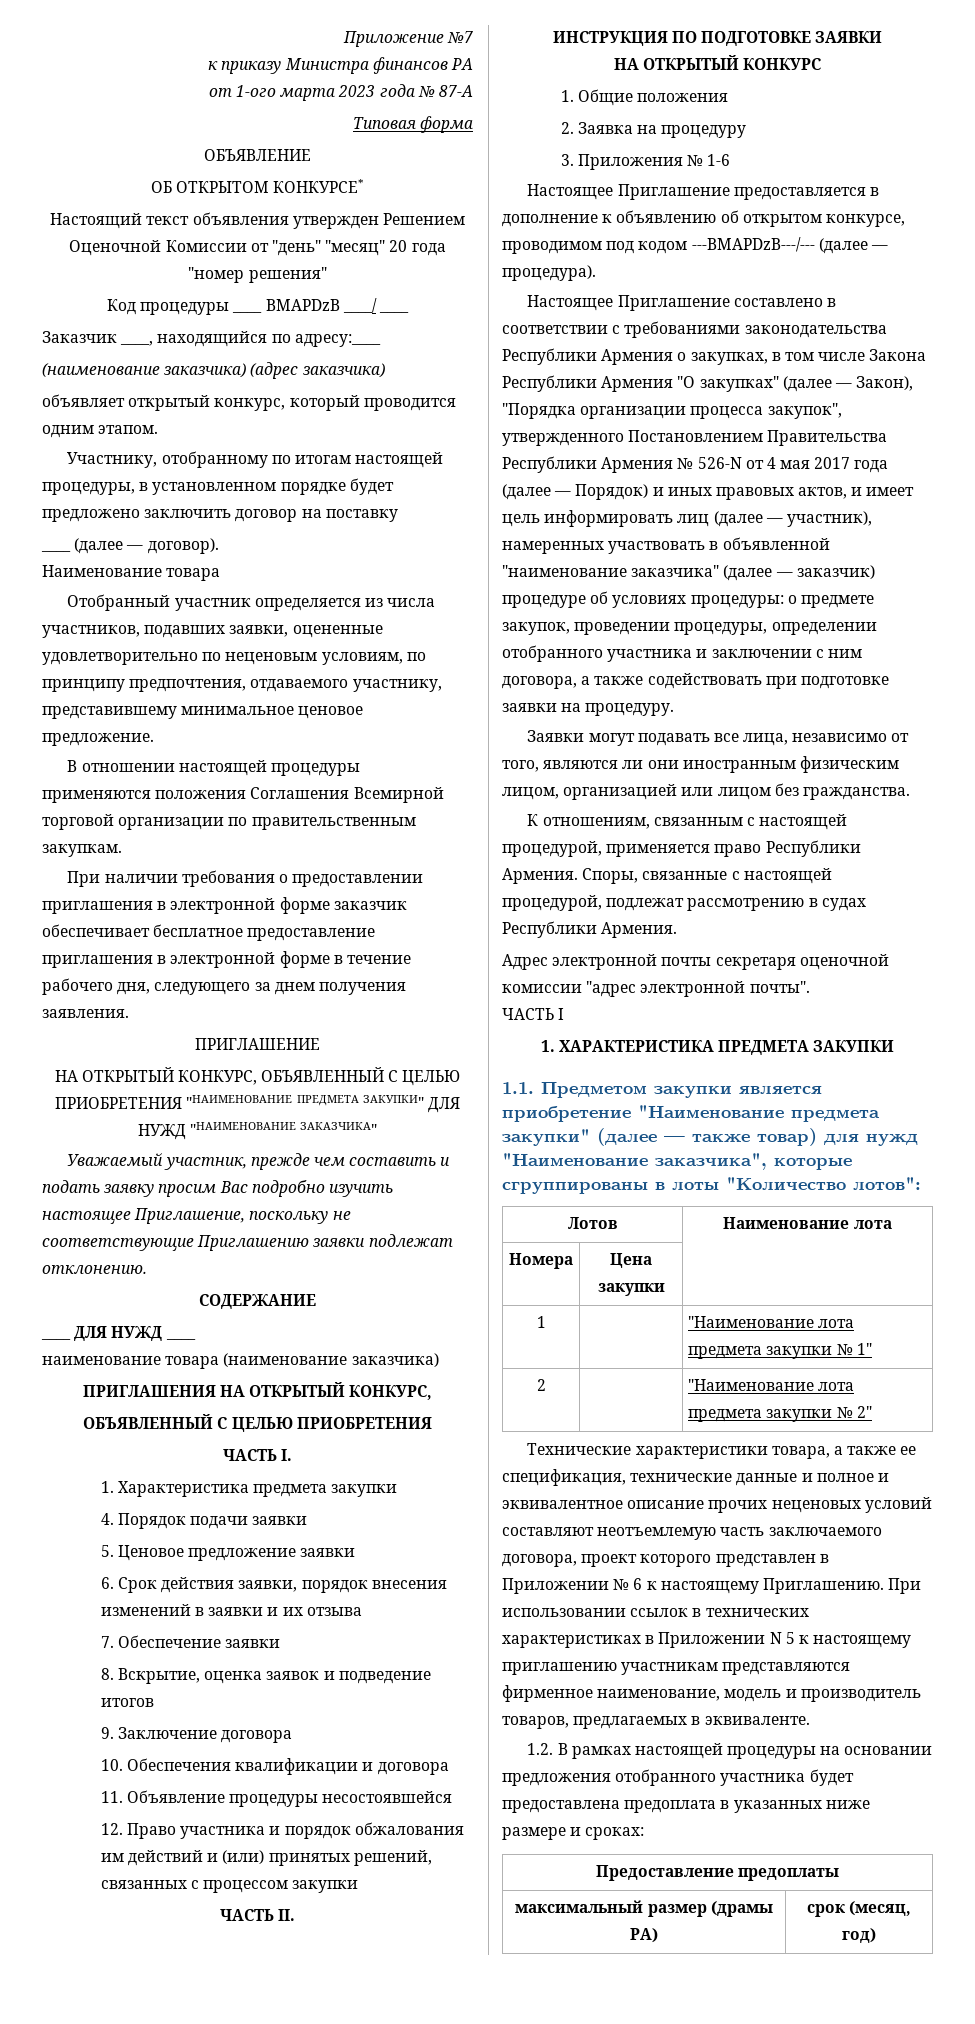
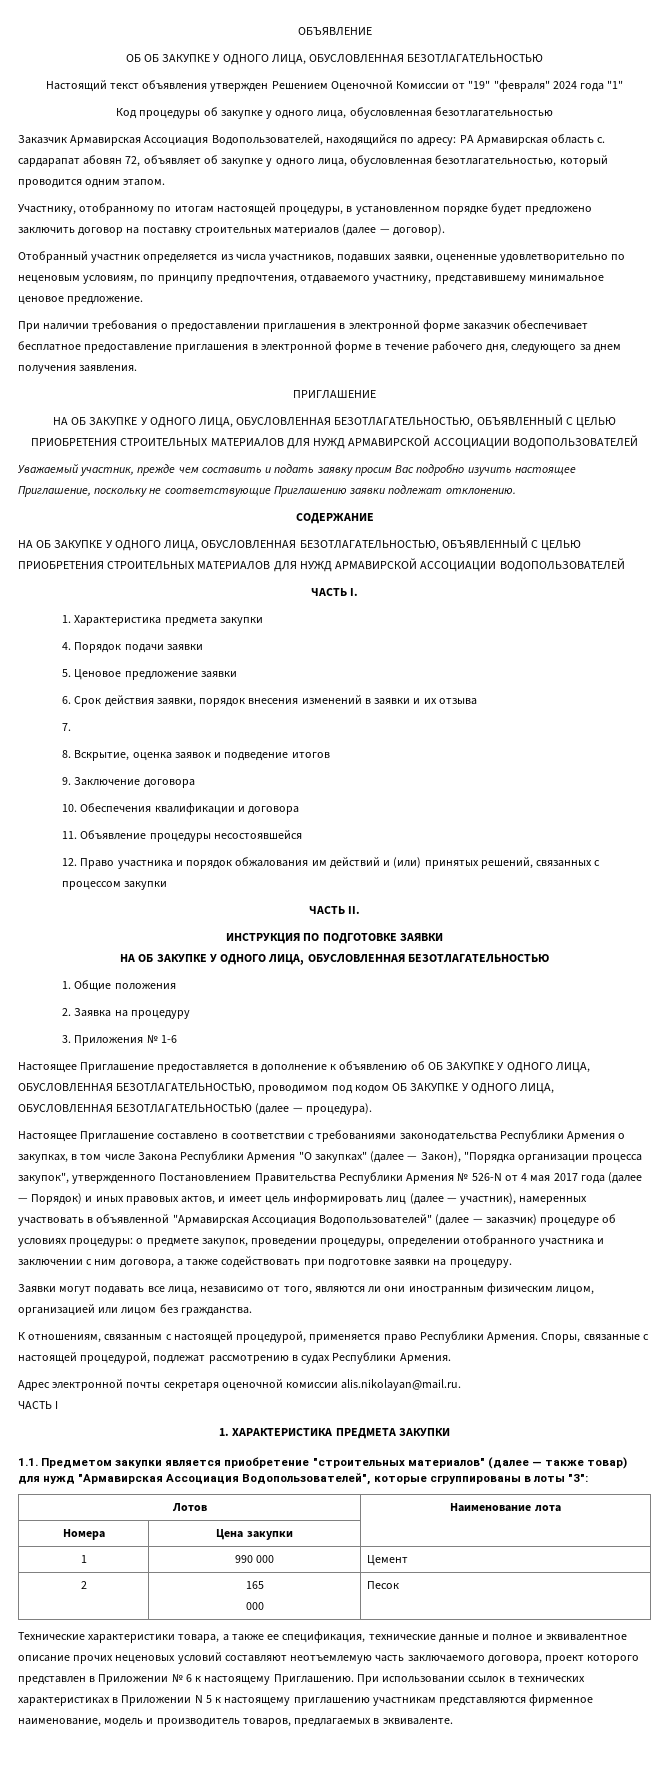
- Приложение №7
- к приказу Министра финансов РА
- от 1-ого марта 2023 года № 87-A
- Типовая форма
  ОБЪЯВЛЕНИЕ
- ОБ ОТКРЫТОМ КОНКУРСЕ*
+ ОБ ОБ ЗАКУПКE У ОДНОГО ЛИЦА, ОБУСЛОВЛЕННАЯ БЕЗОТЛАГАТЕЛЬНОСТЬЮ
- Настоящий текст объявления утвержден Решением Оценочной Комиссии от "день" "месяц" 20 года "номер решения"
- Код процедуры ____ BMAPDzB ____/ ____
- Заказчик ____, находящийся по адресу:____
- (наименование заказчика) (адрес заказчика)
- объявляет открытый конкурс, который проводится одним этапом.
+ Настоящий текст объявления утвержден Решением Оценочной Комиссии от "19" "февраля" 2024 года "1"
+ Код процедуры об закупкe у одного лица, обусловленная безотлагательностью
+ Заказчик Армавирская Ассоциация Водопользователей, находящийся по адресу: РА Армавирская область с. сардарапат абовян 72, объявляет об закупкe у одного лица, обусловленная безотлагательностью, который проводится одним этапом.
- Участнику, отобранному по итогам настоящей процедуры, в установленном порядке будет предложено заключить договор на поставку
- ____ (далее — договор).
+ Участнику, отобранному по итогам настоящей процедуры, в установленном порядке будет предложено заключить договор на поставку строительных материалов (далее — договор).
- Наименование товара
- В отношении настоящей процедуры применяются положения Соглашения Всемирной торговой организации по правительственным закупкам.
  ПРИГЛАШЕНИЕ
- НА ОТКРЫТЫЙ КОНКУРС, ОБЪЯВЛЕННЫЙ С ЦЕЛЬЮ ПРИОБРЕТЕНИЯ "НАИМЕНОВАНИЕ ПРЕДМЕТА ЗАКУПКИ" ДЛЯ НУЖД "НАИМЕНОВАНИЕ ЗАКАЗЧИКА"
+ НА ОБ ЗАКУПКE У ОДНОГО ЛИЦА, ОБУСЛОВЛЕННАЯ БЕЗОТЛАГАТЕЛЬНОСТЬЮ, ОБЪЯВЛЕННЫЙ С ЦЕЛЬЮ ПРИОБРЕТЕНИЯ СТРОИТЕЛЬНЫХ МАТЕРИАЛОВ ДЛЯ НУЖД АРМАВИРСКОЙ АССОЦИАЦИИ ВОДОПОЛЬЗОВАТЕЛЕЙ
  СОДЕРЖАНИЕ
- ____ ДЛЯ НУЖД ____
- наименование товара (наименование заказчика)
- ПРИГЛАШЕНИЯ НА ОТКРЫТЫЙ КОНКУРС,
- ОБЪЯВЛЕННЫЙ С ЦЕЛЬЮ ПРИОБРЕТЕНИЯ
+ НА ОБ ЗАКУПКE У ОДНОГО ЛИЦА, ОБУСЛОВЛЕННАЯ БЕЗОТЛАГАТЕЛЬНОСТЬЮ, ОБЪЯВЛЕННЫЙ С ЦЕЛЬЮ ПРИОБРЕТЕНИЯ СТРОИТЕЛЬНЫХ МАТЕРИАЛОВ ДЛЯ НУЖД АРМАВИРСКОЙ АССОЦИАЦИИ ВОДОПОЛЬЗОВАТЕЛЕЙ
- 7. Обеспечение заявки
+ 7.
- НА ОТКРЫТЫЙ КОНКУРС
+ НА ОБ ЗАКУПКE У ОДНОГО ЛИЦА, ОБУСЛОВЛЕННАЯ БЕЗОТЛАГАТЕЛЬНОСТЬЮ
- Настоящее Приглашение предоставляется в дополнение к объявлению об открытом конкурсе, проводимом под кодом ---BMAPDzB---/--- (далее — процедура).
+ Настоящее Приглашение предоставляется в дополнение к объявлению об ОБ ЗАКУПКE У ОДНОГО ЛИЦА, ОБУСЛОВЛЕННАЯ БЕЗОТЛАГАТЕЛЬНОСТЬЮ, проводимом под кодом ОБ ЗАКУПКE У ОДНОГО ЛИЦА, ОБУСЛОВЛЕННАЯ БЕЗОТЛАГАТЕЛЬНОСТЬЮ (далее — процедура).
- Настоящее Приглашение составлено в соответствии с требованиями законодательства Республики Армения о закупках, в том числе Закона Республики Армения "О закупках" (далее — Закон), "Порядка организации процесса закупок", утвержденного Постановлением Правительства Республики Армения № 526-N от 4 мая 2017 года (далее — Порядок) и иных правовых актов, и имеет цель информировать лиц (далее — участник), намеренных участвовать в объявленной "наименование заказчика" (далее — заказчик) процедуре об условиях процедуры:
+ Настоящее Приглашение составлено в соответствии с требованиями законодательства Республики Армения о закупках, в том числе Закона Республики Армения "О закупках" (далее — Закон), "Порядка организации процесса закупок", утвержденного Постановлением Правительства Республики Армения № 526-N от 4 мая 2017 года (далее — Порядок) и иных правовых актов, и имеет цель информировать лиц (далее — участник), намеренных участвовать в объявленной "Армавирская Ассоциация Водопользователей" (далее — заказчик) процедуре об условиях процедуры:
- Адрес электронной почты секретаря оценочной комиссии "адрес электронной почты".
+ Адрес электронной почты секретаря оценочной комиссии alis.nikolayan@mail.ru.
- 1.1. Предметом закупки является приобретение "Наименование предмета закупки" (далее — также товар) для нужд "Наименование заказчика", которые сгруппированы в лоты "Количество лотов":
+ 1.1. Предметом закупки является приобретение "строительных материалов" (далее — также товар) для нужд "Армавирская Ассоциация Водопользователей", которые сгруппированы в лоты "3":
- 1 | | "Наименование лота предмета закупки № 1"
- 2 | | "Наименование лота предмета закупки № 2"
+ 1 | 990 000 | Цемент
+ 2 | 165
+ 000 | Песок
- 1.2. В рамках настоящей процедуры на основании предложения отобранного участника будет предоставлена предоплата в указанных ниже размере и сроках:
- Предоставление предоплаты
- максимальный размер (драмы РА) | срок (месяц, год)

